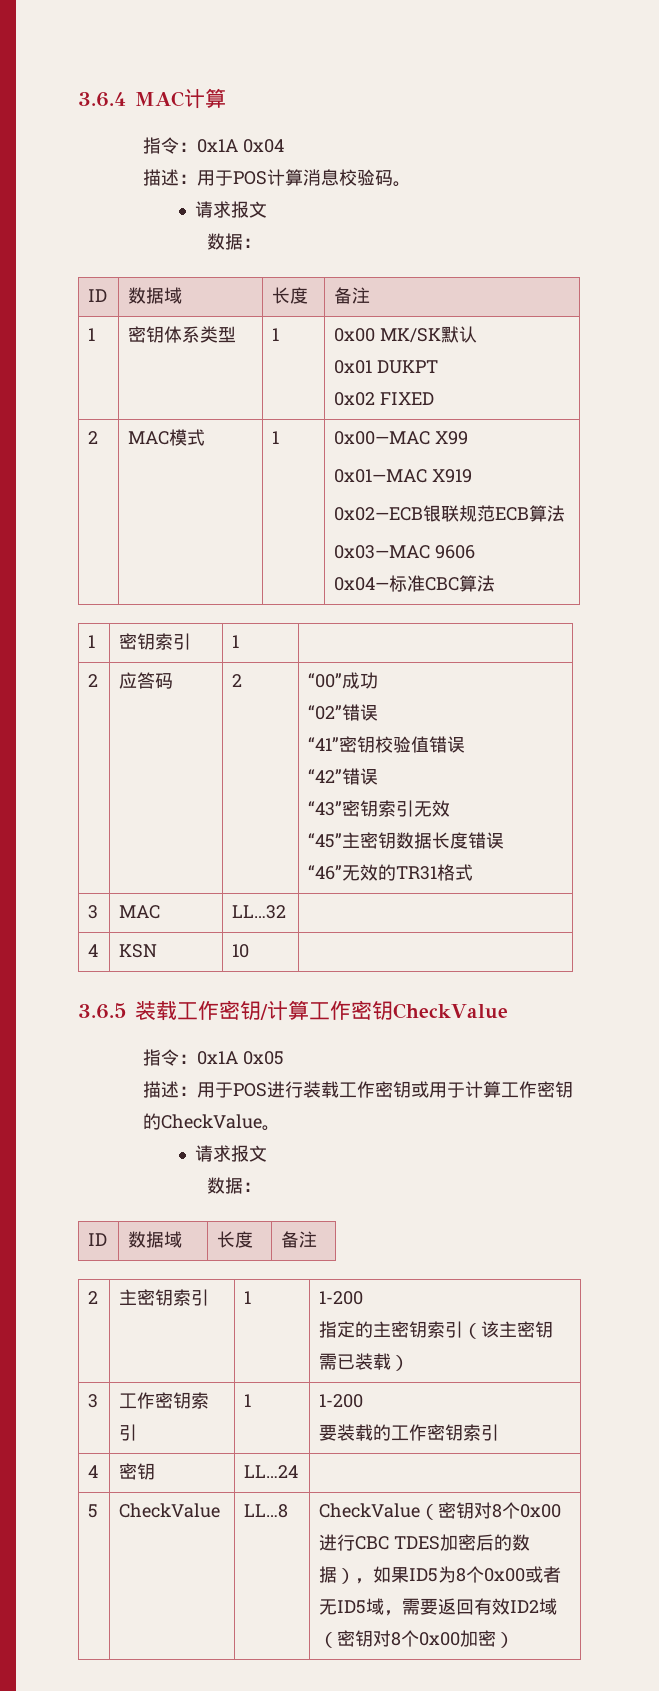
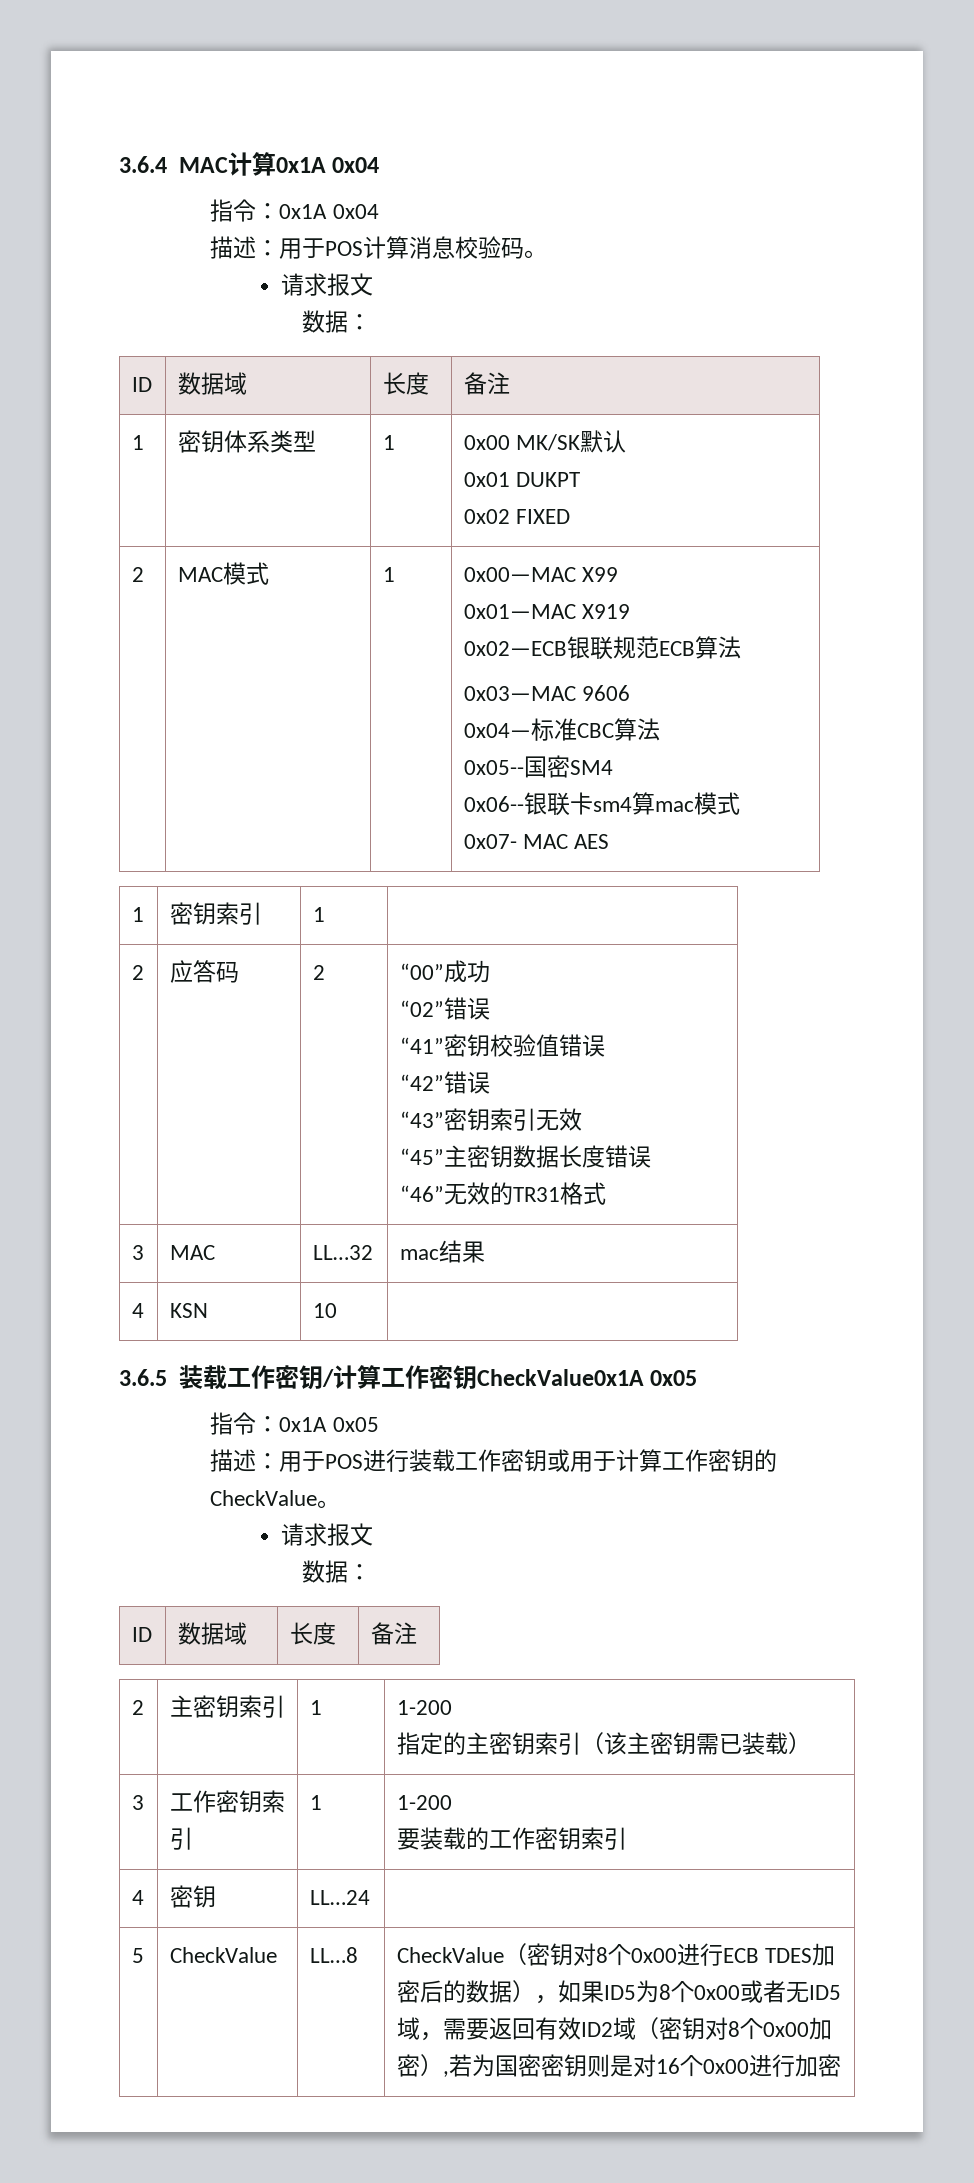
- 3.6.4 MAC计算
+ 3.6.4 MAC计算0x1A 0x04
  2 | MAC模式 | 1 | 0x00—MAC X99
  0x01—MAC X919
  0x02—ECB银联规范ECB算法
  0x03—MAC 9606
  0x04—标准CBC算法
+ 0x05--国密SM4
+ 0x06--银联卡sm4算mac模式
+ 0x07- MAC AES
- 3 | MAC | LL…32 |
+ 3 | MAC | LL…32 | mac结果
- 3.6.5装载工作密钥/计算工作密钥CheckValue
+ 3.6.5装载工作密钥/计算工作密钥CheckValue0x1A 0x05
- CheckValue（密钥对8个0x00进行CBC TDES加密后的数据），如果ID5为8个0x00或者无ID5域，需要返回有效ID2域（密钥对8个0x00加密）
+ CheckValue（密钥对8个0x00进行ECB TDES加密后的数据），如果ID5为8个0x00或者无ID5域，需要返回有效ID2域（密钥对8个0x00加密）,若为国密密钥则是对16个0x00进行加密

